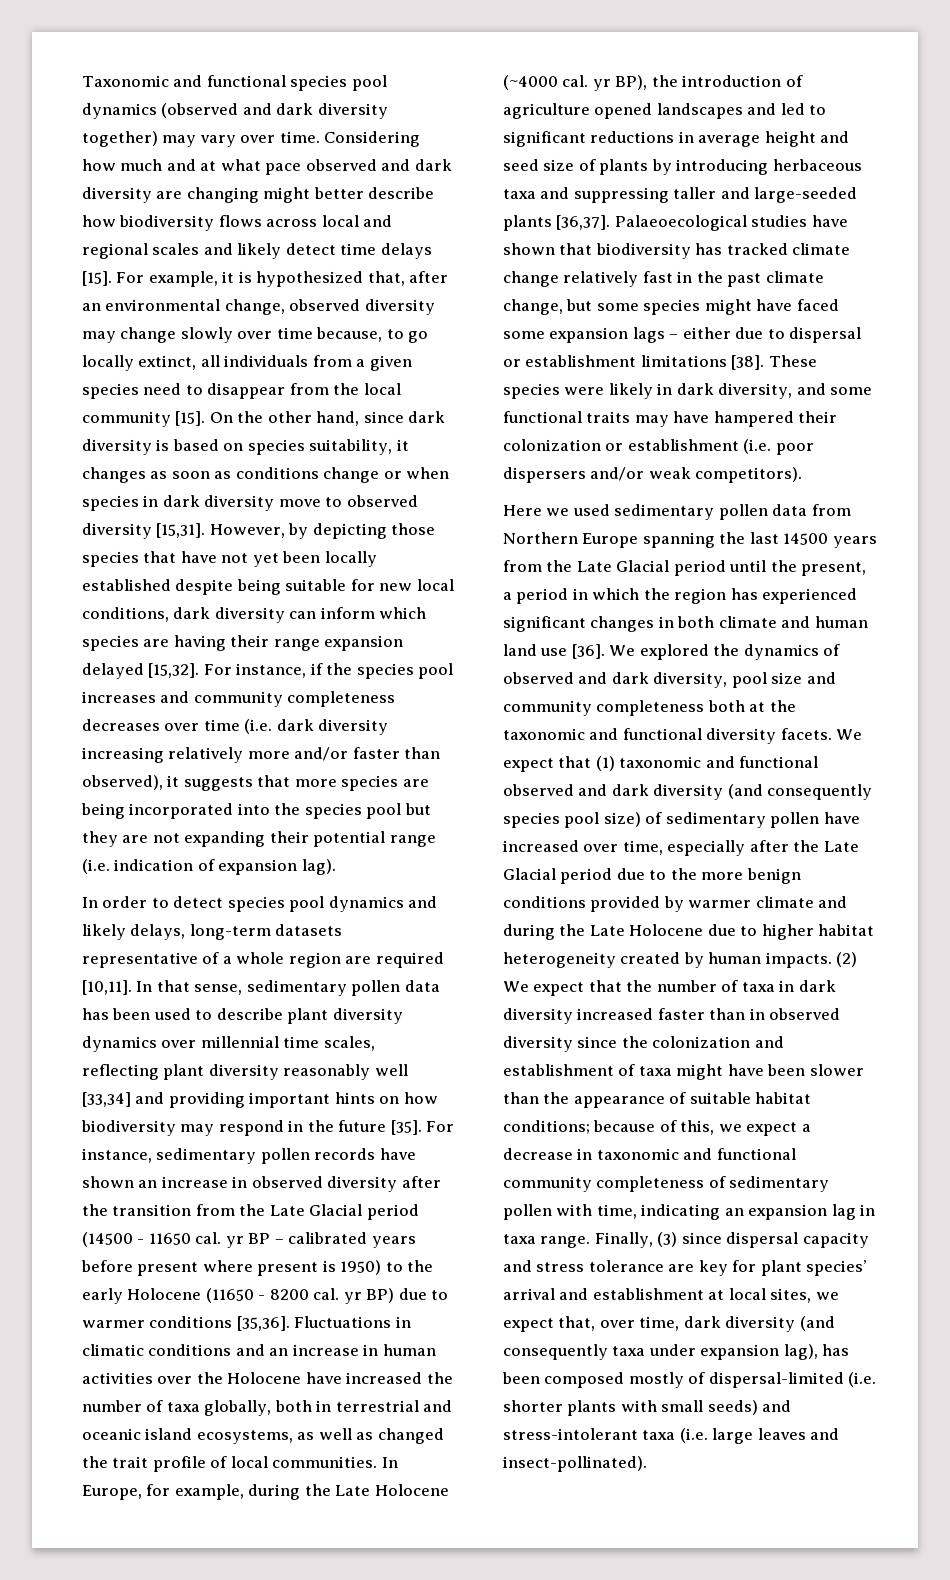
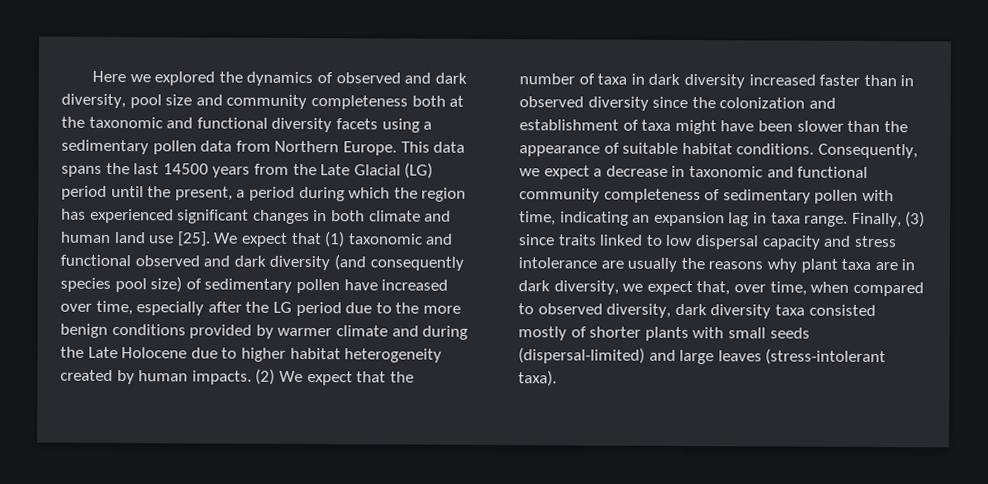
- Taxonomic and functional species pool dynamics (observed and dark diversity together) may vary over time. Considering how much and at what pace observed and dark diversity are changing might better describe how biodiversity flows across local and regional scales and likely detect time delays [15]. For example, it is hypothesized that, after an environmental change, observed diversity may change slowly over time because, to go locally extinct, all individuals from a given species need to disappear from the local community [15]. On the other hand, since dark diversity is based on species suitability, it changes as soon as conditions change or when species in dark diversity move to observed diversity [15,31]. However, by depicting those species that have not yet been locally established despite being suitable for new local conditions, dark diversity can inform which species are having their range expansion delayed [15,32]. For instance, if the species pool increases and community completeness decreases over time (i.e. dark diversity increasing relatively more and/or faster than observed), it suggests that more species are being incorporated into the species pool but they are not expanding their potential range (i.e. indication of expansion lag).
- In order to detect species pool dynamics and likely delays, long-term datasets representative of a whole region are required [10,11]. In that sense, sedimentary pollen data has been used to describe plant diversity dynamics over millennial time scales, reflecting plant diversity reasonably well [33,34] and providing important hints on how biodiversity may respond in the future [35]. For instance, sedimentary pollen records have shown an increase in observed diversity after the transition from the Late Glacial period (14500 - 11650 cal. yr BP – calibrated years before present where present is 1950) to the early Holocene (11650 - 8200 cal. yr BP) due to warmer conditions [35,36]. Fluctuations in climatic conditions and an increase in human activities over the Holocene have increased the number of taxa globally, both in terrestrial and oceanic island ecosystems, as well as changed the trait profile of local communities. In Europe, for example, during the Late Holocene (~4000 cal. yr BP), the introduction of agriculture opened landscapes and led to significant reductions in average height and seed size of plants by introducing herbaceous taxa and suppressing taller and large-seeded plants [36,37]. Palaeoecological studies have shown that biodiversity has tracked climate change relatively fast in the past climate change, but some species might have faced some expansion lags – either due to dispersal or establishment limitations [38]. These species were likely in dark diversity, and some functional traits may have hampered their colonization or establishment (i.e. poor dispersers and/or weak competitors).
- Here we used sedimentary pollen data from Northern Europe spanning the last 14500 years from the Late Glacial period until the present, a period in which the region has experienced significant changes in both climate and human land use [36]. We explored the dynamics of observed and dark diversity, pool size and community completeness both at the taxonomic and functional diversity facets.
+ Here we explored the dynamics of observed and dark diversity, pool size and community completeness both at the taxonomic and functional diversity facets using a sedimentary pollen data from Northern Europe. This data spans the last 14500 years from the Late Glacial (LG) period until the present, a period during which the region has experienced significant changes in both climate and human land use [25].
- We expect that (1) taxonomic and functional observed and dark diversity (and consequently species pool size) of sedimentary pollen have increased over time, especially after the Late Glacial period due to the more benign conditions provided by warmer climate and during the Late Holocene due to higher habitat heterogeneity created by human impacts.
+ We expect that (1) taxonomic and functional observed and dark diversity (and consequently species pool size) of sedimentary pollen have increased over time, especially after the LG period due to the more benign conditions provided by warmer climate and during the Late Holocene due to higher habitat heterogeneity created by human impacts.
- (2) We expect that the number of taxa in dark diversity increased faster than in observed diversity since the colonization and establishment of taxa might have been slower than the appearance of suitable habitat conditions; because of this, we expect a decrease in taxonomic and functional community completeness of sedimentary pollen with time, indicating an expansion lag in taxa range.
+ (2) We expect that the number of taxa in dark diversity increased faster than in observed diversity since the colonization and establishment of taxa might have been slower than the appearance of suitable habitat conditions. Consequently, we expect a decrease in taxonomic and functional community completeness of sedimentary pollen with time, indicating an expansion lag in taxa range.
- Finally, (3) since dispersal capacity and stress tolerance are key for plant species’ arrival and establishment at local sites, we expect that, over time, dark diversity (and consequently taxa under expansion lag), has been composed mostly of dispersal-limited (i.e. shorter plants with small seeds) and stress-intolerant taxa (i.e. large leaves and insect-pollinated).
+ Finally, (3) since traits linked to low dispersal capacity and stress intolerance are usually the reasons why plant taxa are in dark diversity, we expect that, over time, when compared to observed diversity, dark diversity taxa consisted mostly of shorter plants with small seeds (dispersal-limited) and large leaves (stress-intolerant taxa).

